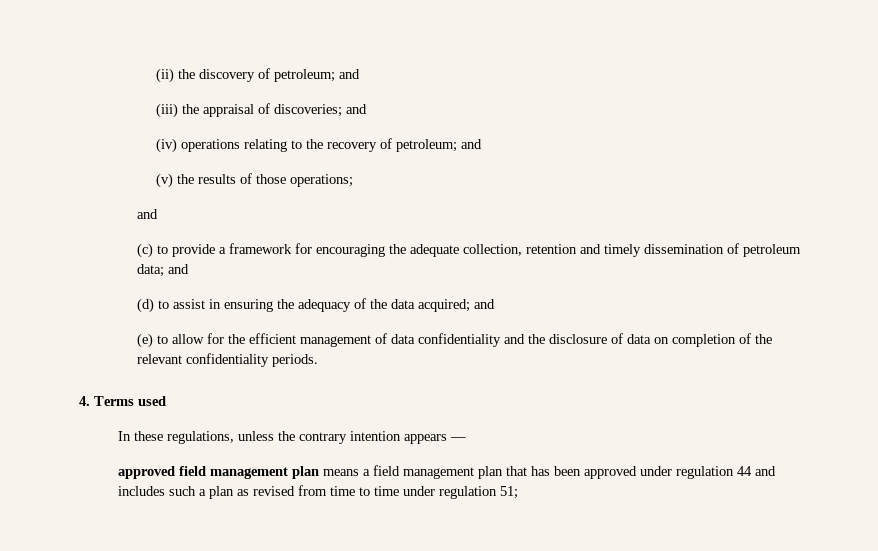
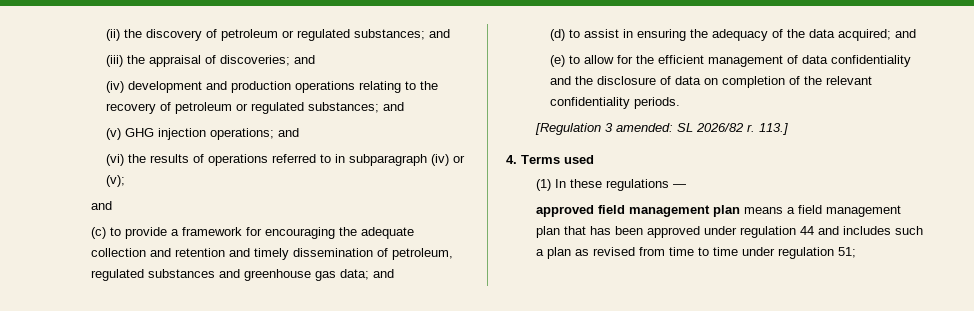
- (ii) the discovery of petroleum; and
+ (ii) the discovery of petroleum or regulated substances; and
- (iv) operations relating to the recovery of petroleum; and
- (v) the results of those operations;
+ (iv) development and production operations relating to the recovery of petroleum or regulated substances; and
+ (v) GHG injection operations; and
+ (vi) the results of operations referred to in subparagraph (iv) or (v);
- (c) to provide a framework for encouraging the adequate collection, retention and timely dissemination of petroleum data; and
+ (c) to provide a framework for encouraging the adequate collection and retention and timely dissemination of petroleum, regulated substances and greenhouse gas data; and
+ [Regulation 3 amended: SL 2026/82 r. 113.]
- In these regulations, unless the contrary intention appears —
+ (1) In these regulations —

